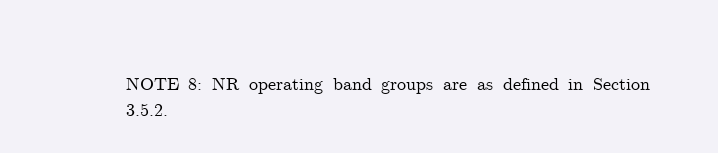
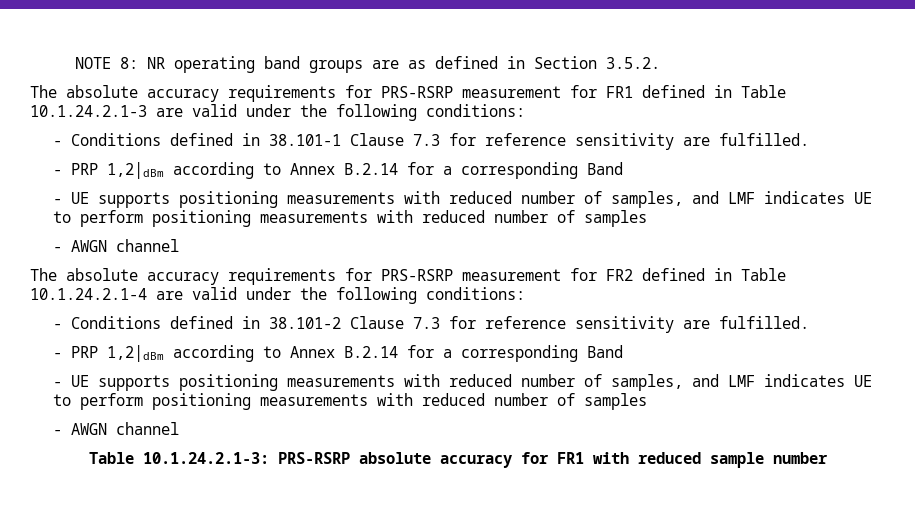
+ The absolute accuracy requirements for PRS-RSRP measurement for FR1 defined in Table 10.1.24.2.1-3 are valid under the following conditions:
+ - Conditions defined in 38.101-1 Clause 7.3 for reference sensitivity are fulfilled.
+ - PRP 1,2|dBm according to Annex B.2.14 for a corresponding Band
+ - UE supports positioning measurements with reduced number of samples, and LMF indicates UE to perform positioning measurements with reduced number of samples
+ - AWGN channel
+ The absolute accuracy requirements for PRS-RSRP measurement for FR2 defined in Table 10.1.24.2.1-4 are valid under the following conditions:
+ - Conditions defined in 38.101-2 Clause 7.3 for reference sensitivity are fulfilled.
+ - PRP 1,2|dBm according to Annex B.2.14 for a corresponding Band
+ - UE supports positioning measurements with reduced number of samples, and LMF indicates UE to perform positioning measurements with reduced number of samples
+ - AWGN channel
+ Table 10.1.24.2.1-3: PRS-RSRP absolute accuracy for FR1 with reduced sample number

